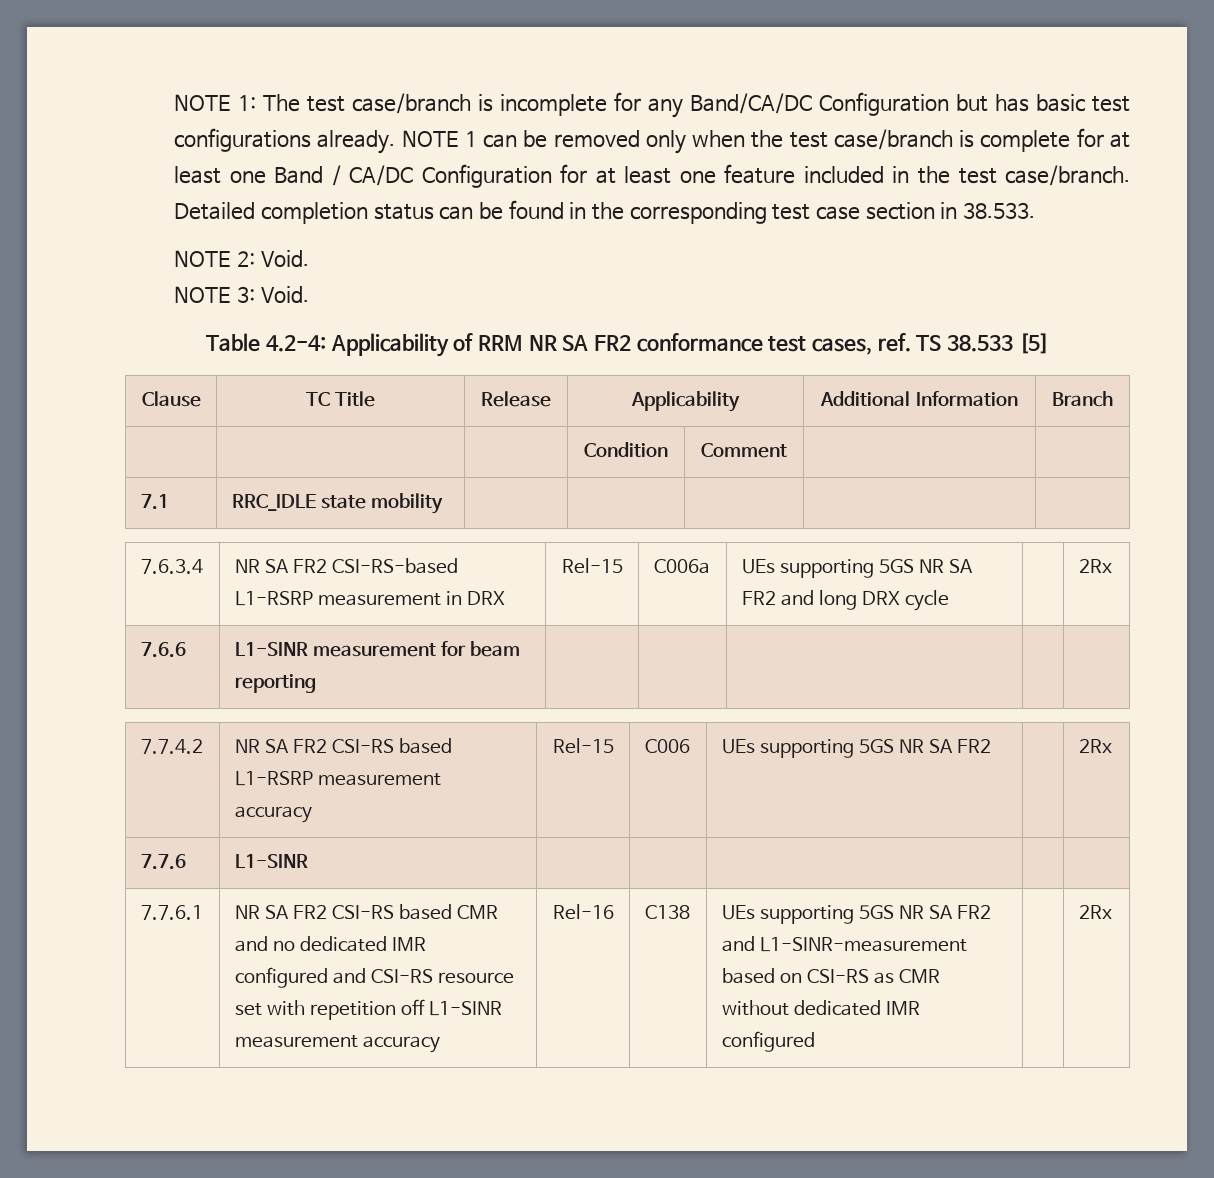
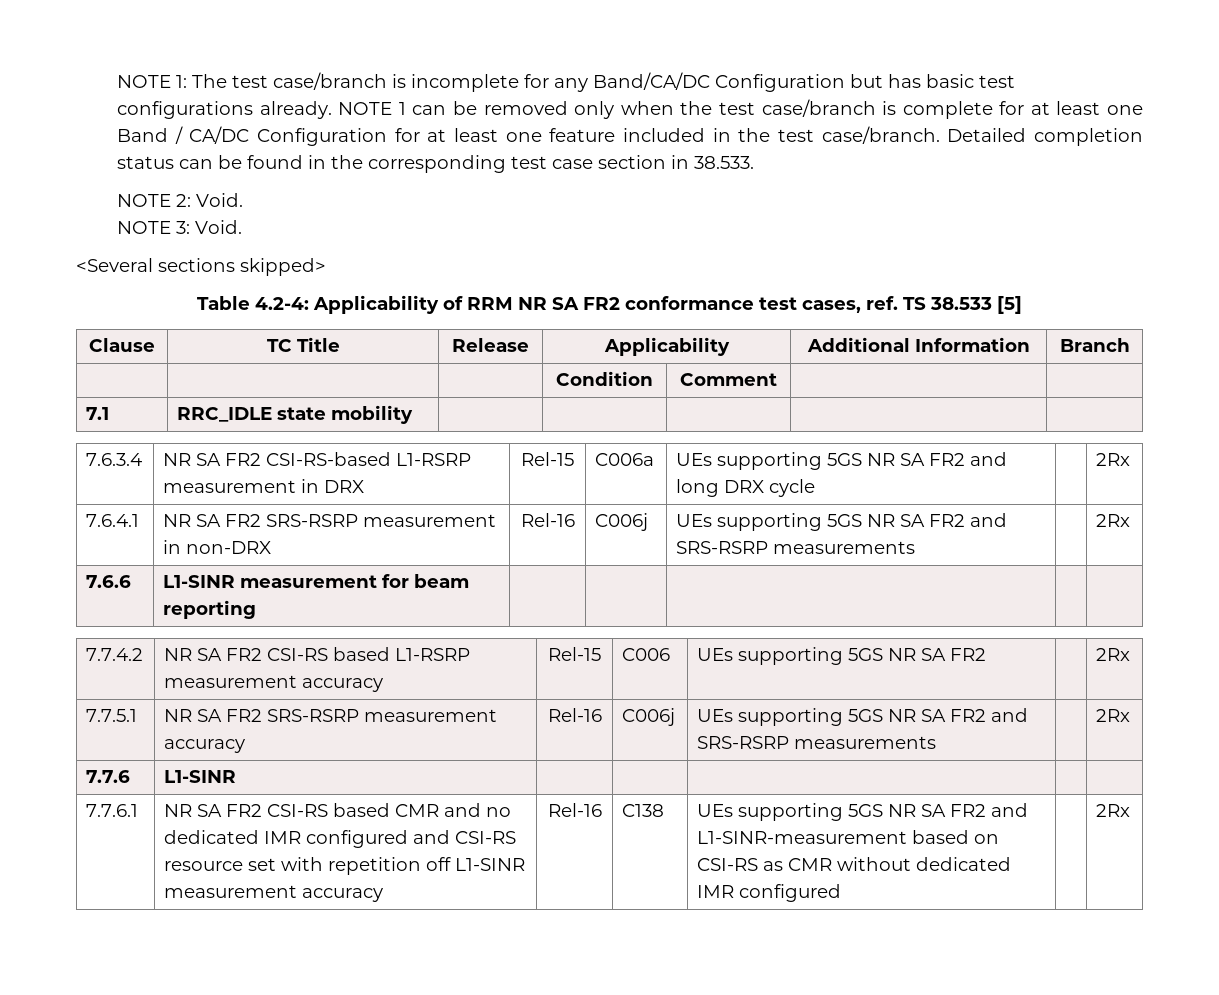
+ <Several sections skipped>
+ 7.6.4.1 | NR SA FR2 SRS-RSRP measurement in non-DRX | Rel-16 | C006j | UEs supporting 5GS NR SA FR2 and SRS-RSRP measurements | | 2Rx
+ 7.7.5.1 | NR SA FR2 SRS-RSRP measurement accuracy | Rel-16 | C006j | UEs supporting 5GS NR SA FR2 and SRS-RSRP measurements | | 2Rx

